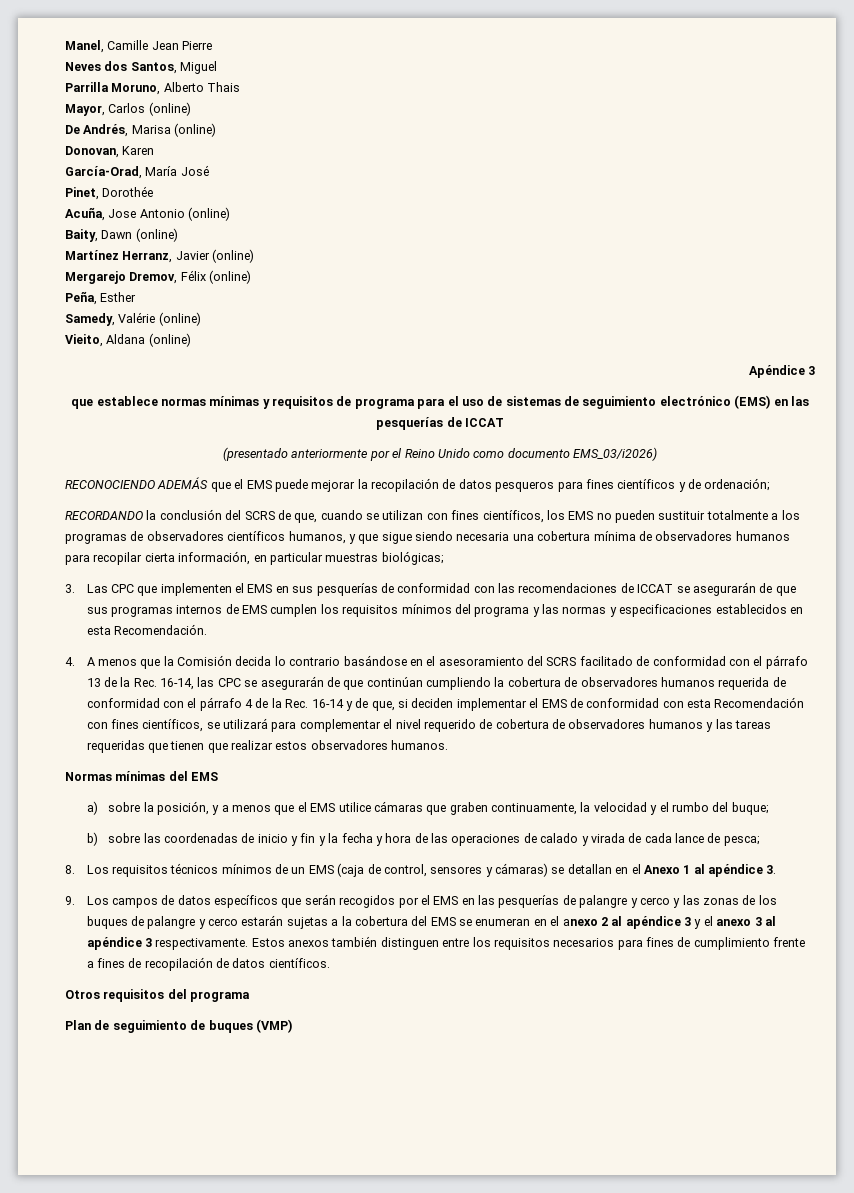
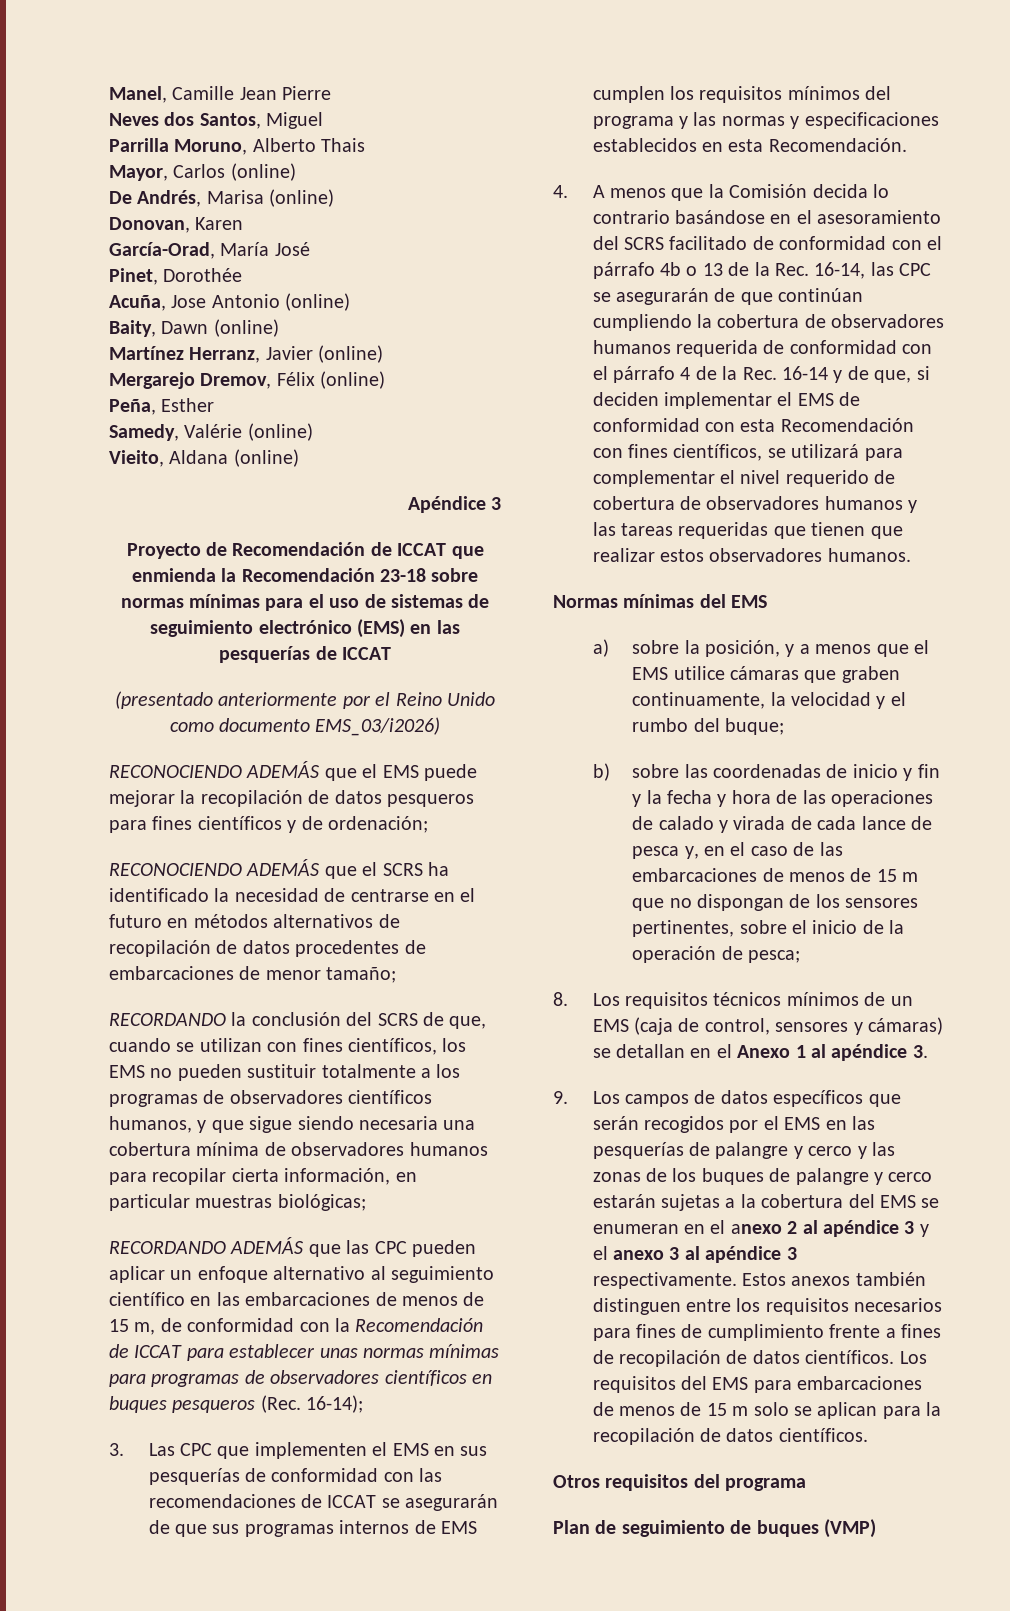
- que establece normas mínimas y requisitos de programa para el uso de sistemas de seguimiento electrónico (EMS) en las pesquerías de ICCAT
+ Proyecto de Recomendación de ICCAT que enmienda la Recomendación 23-18 sobre normas mínimas para el uso de sistemas de seguimiento electrónico (EMS) en las pesquerías de ICCAT
+ RECONOCIENDO ADEMÁS que el SCRS ha identificado la necesidad de centrarse en el futuro en métodos alternativos de recopilación de datos procedentes de embarcaciones de menor tamaño;
+ RECORDANDO ADEMÁS que las CPC pueden aplicar un enfoque alternativo al seguimiento científico en las embarcaciones de menos de 15 m, de conformidad con la Recomendación de ICCAT para establecer unas normas mínimas para programas de observadores científicos en buques pesqueros (Rec. 16-14);
- 4. A menos que la Comisión decida lo contrario basándose en el asesoramiento del SCRS facilitado de conformidad con el párrafo 13 de la Rec. 16-14, las CPC se asegurarán de que continúan cumpliendo la cobertura de observadores humanos requerida de conformidad con el párrafo 4 de la Rec. 16-14 y de que, si deciden implementar el EMS de conformidad con esta Recomendación con fines científicos, se utilizará para complementar el nivel requerido de cobertura de observadores humanos y las tareas requeridas que tienen que realizar estos observadores humanos.
+ 4. A menos que la Comisión decida lo contrario basándose en el asesoramiento del SCRS facilitado de conformidad con el párrafo 4b o 13 de la Rec. 16-14, las CPC se asegurarán de que continúan cumpliendo la cobertura de observadores humanos requerida de conformidad con el párrafo 4 de la Rec. 16-14 y de que, si deciden implementar el EMS de conformidad con esta Recomendación con fines científicos, se utilizará para complementar el nivel requerido de cobertura de observadores humanos y las tareas requeridas que tienen que realizar estos observadores humanos.
- b) sobre las coordenadas de inicio y fin y la fecha y hora de las operaciones de calado y virada de cada lance de pesca;
+ b) sobre las coordenadas de inicio y fin y la fecha y hora de las operaciones de calado y virada de cada lance de pesca y, en el caso de las embarcaciones de menos de 15 m que no dispongan de los sensores pertinentes, sobre el inicio de la operación de pesca;
+ Los requisitos del EMS para embarcaciones de menos de 15 m solo se aplican para la recopilación de datos científicos.

